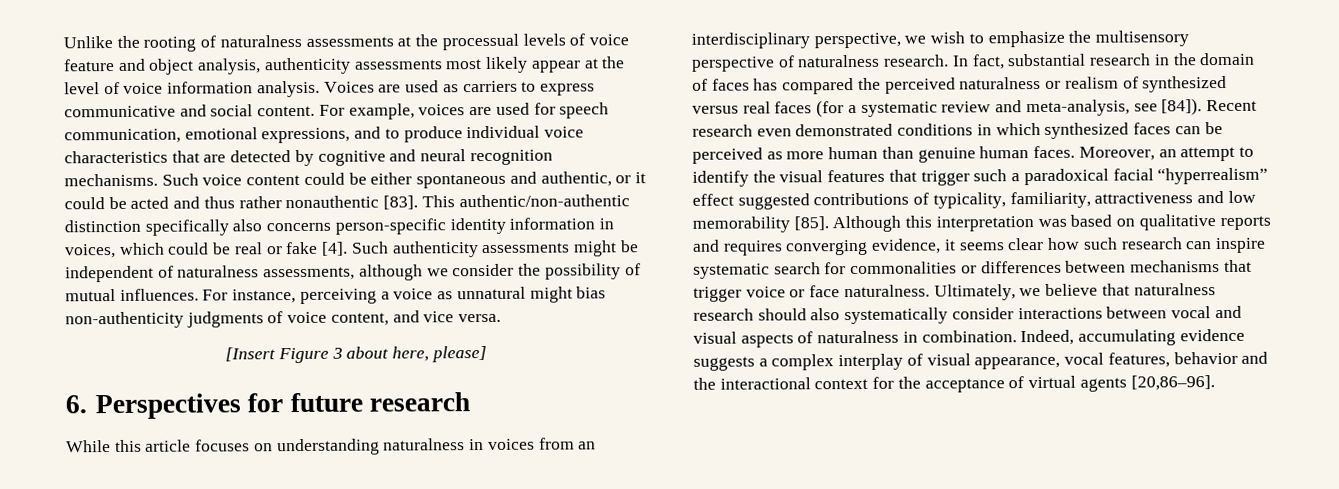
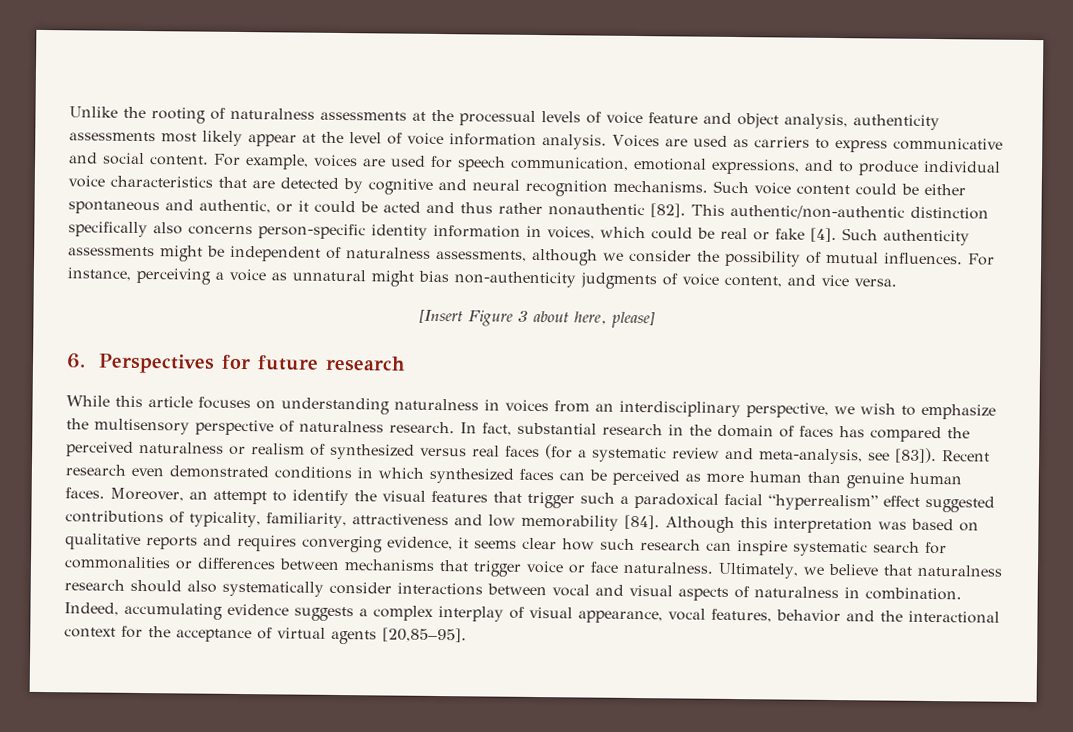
- Such voice content could be either spontaneous and authentic, or it could be acted and thus rather nonauthentic [83].
+ Such voice content could be either spontaneous and authentic, or it could be acted and thus rather nonauthentic [82].
- In fact, substantial research in the domain of faces has compared the perceived naturalness or realism of synthesized versus real faces (for a systematic review and meta-analysis, see [84]).
+ In fact, substantial research in the domain of faces has compared the perceived naturalness or realism of synthesized versus real faces (for a systematic review and meta-analysis, see [83]).
- Moreover, an attempt to identify the visual features that trigger such a paradoxical facial “hyperrealism” effect suggested contributions of typicality, familiarity, attractiveness and low memorability [85].
+ Moreover, an attempt to identify the visual features that trigger such a paradoxical facial “hyperrealism” effect suggested contributions of typicality, familiarity, attractiveness and low memorability [84].
- Indeed, accumulating evidence suggests a complex interplay of visual appearance, vocal features, behavior and the interactional context for the acceptance of virtual agents [20,86–96].
+ Indeed, accumulating evidence suggests a complex interplay of visual appearance, vocal features, behavior and the interactional context for the acceptance of virtual agents [20,85–95].

